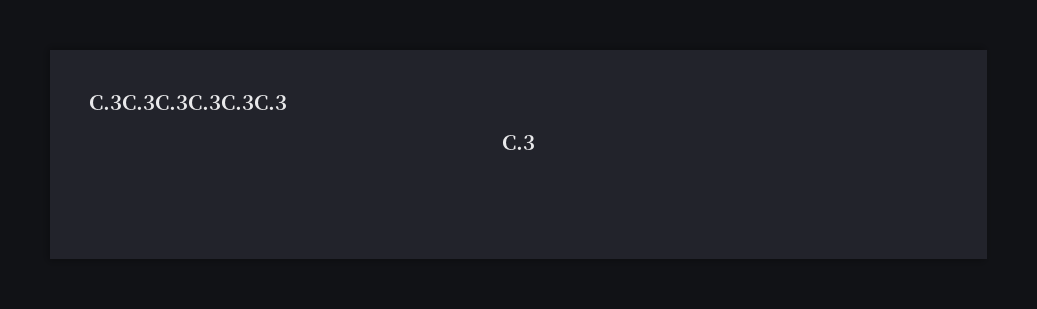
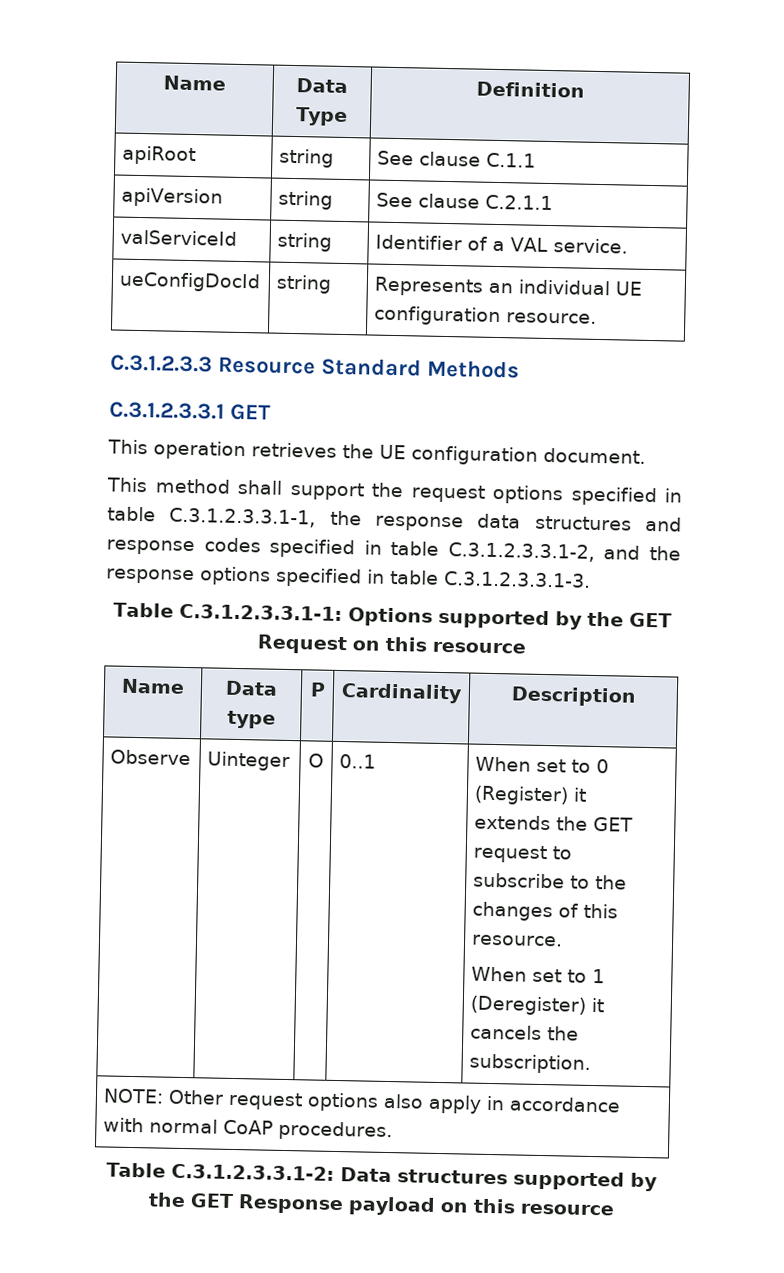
- C.3C.3C.3C.3C.3C.3
- C.3
+ Name | Data Type | Definition
+ apiRoot | string | See clause C.1.1
+ apiVersion | string | See clause C.2.1.1
+ valServiceId | string | Identifier of a VAL service.
+ ueConfigDocId | string | Represents an individual UE configuration resource.
+ C.3.1.2.3.3 Resource Standard Methods
+ C.3.1.2.3.3.1 GET
+ This operation retrieves the UE configuration document.
+ This method shall support the request options specified in table C.3.1.2.3.3.1-1, the response data structures and response codes specified in table C.3.1.2.3.3.1-2, and the response options specified in table C.3.1.2.3.3.1-3.
+ Table C.3.1.2.3.3.1-1: Options supported by the GET Request on this resource
+ Name | Data type | P | Cardinality | Description
+ Observe | Uinteger | O | 0..1 | When set to 0 (Register) it extends the GET request to subscribe to the changes of this resource.
+ When set to 1 (Deregister) it cancels the subscription.
+ NOTE: Other request options also apply in accordance with normal CoAP procedures.
+ Table C.3.1.2.3.3.1-2: Data structures supported by the GET Response payload on this resource

